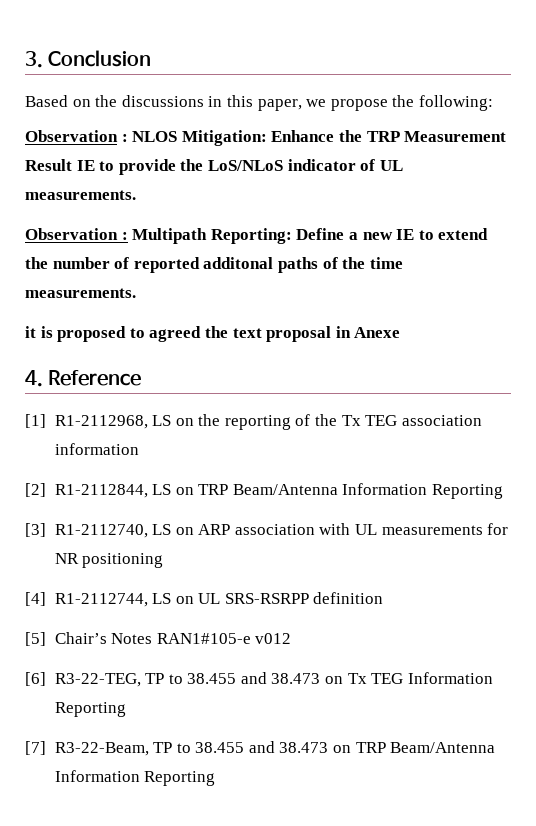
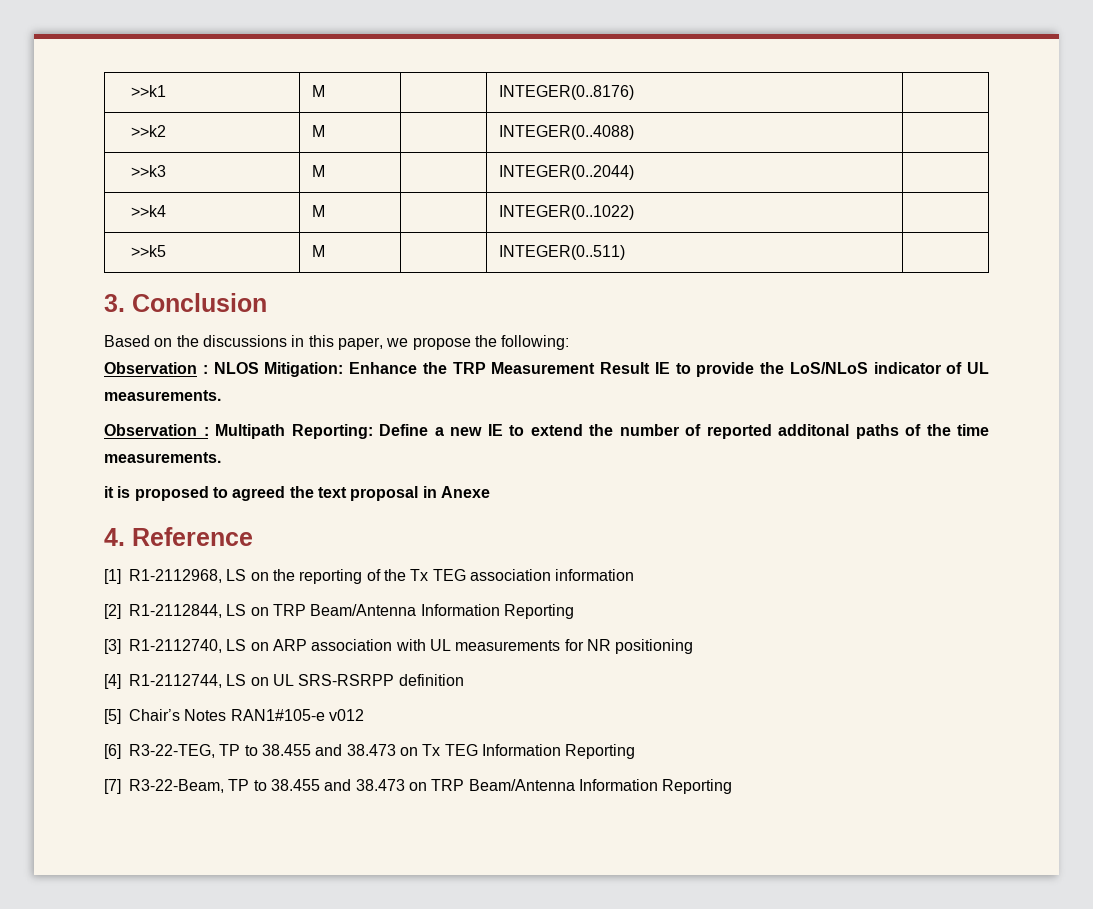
+ >>k1 | M | | INTEGER(0..8176) |
+ >>k2 | M | | INTEGER(0..4088) |
+ >>k3 | M | | INTEGER(0..2044) |
+ >>k4 | M | | INTEGER(0..1022) |
+ >>k5 | M | | INTEGER(0..511) |

